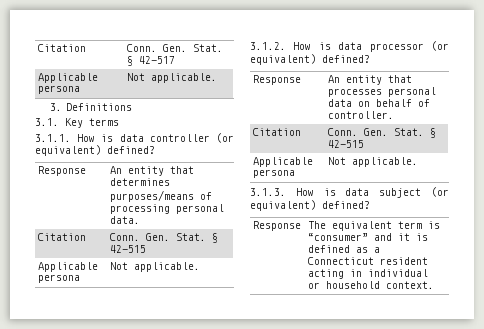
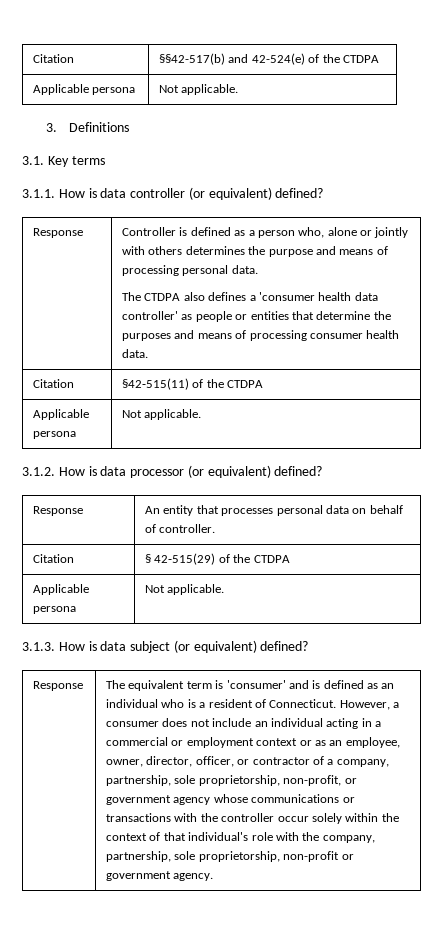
- Citation | Conn. Gen. Stat. § 42‑517
+ Citation | §§42-517(b) and 42-524(e) of the CTDPA
- An entity that determines purposes/means of processing personal data.
- Citation | Conn. Gen. Stat. § 42‑515
+ Controller is defined as a person who, alone or jointly with others determines the purpose and means of processing personal data.
+ The CTDPA also defines a 'consumer health data controller' as people or entities that determine the purposes and means of processing consumer health data.
+ Citation | §42‑515(11) of the CTDPA
  Response | An entity that processes personal data on behalf of controller.
- Citation | Conn. Gen. Stat. § 42‑515
+ Citation | § 42‑515(29) of the CTDPA
- The equivalent term is “consumer” and it is defined as a Connecticut resident acting in individual or household context.
+ The equivalent term is 'consumer' and is defined as an individual who is a resident of Connecticut. However, a consumer does not include an individual acting in a commercial or employment context or as an employee, owner, director, officer, or contractor of a company, partnership, sole proprietorship, non-profit, or government agency whose communications or transactions with the controller occur solely within the context of that individual's role with the company, partnership, sole proprietorship, non-profit or government agency.

